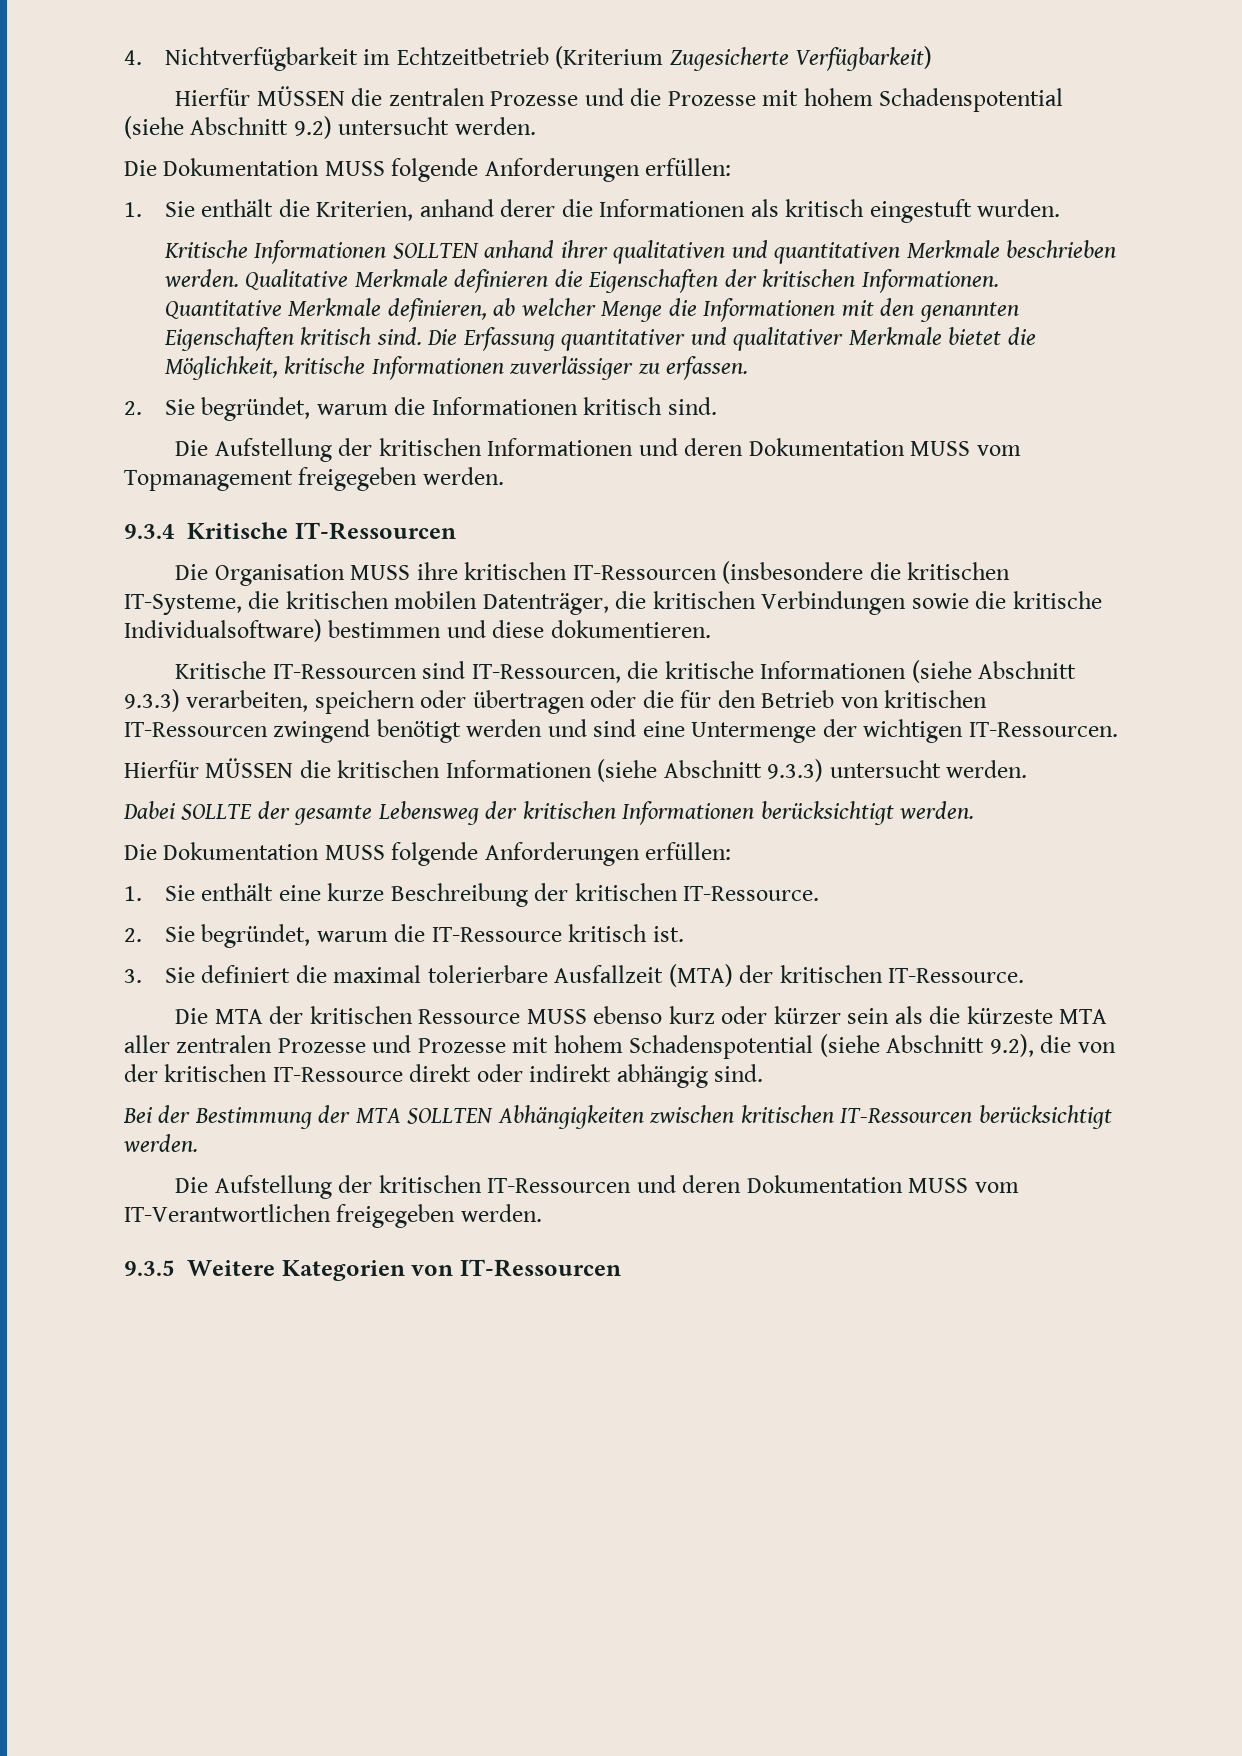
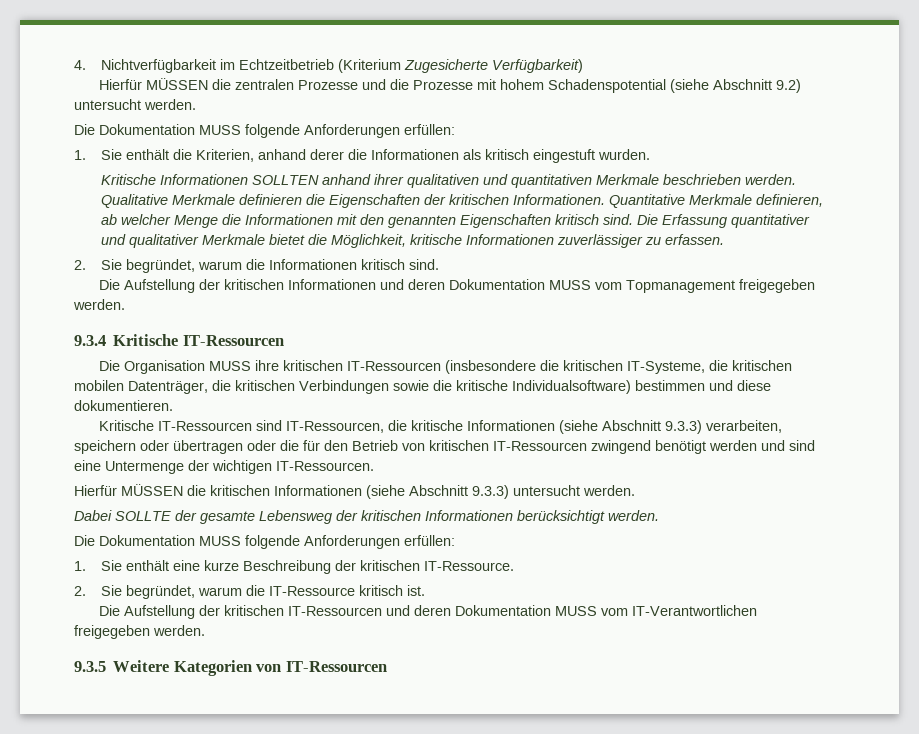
- 3. Sie definiert die maximal tolerierbare Ausfallzeit (MTA) der kritischen IT-Ressource.
- Die MTA der kritischen Ressource MUSS ebenso kurz oder kürzer sein als die kürzeste MTA aller zentralen Prozesse und Prozesse mit hohem Schadenspotential (siehe Abschnitt 9.2), die von der kritischen IT-Ressource direkt oder indirekt abhängig sind.
- Bei der Bestimmung der MTA SOLLTEN Abhängigkeiten zwischen kritischen IT-Ressourcen berücksichtigt werden.

